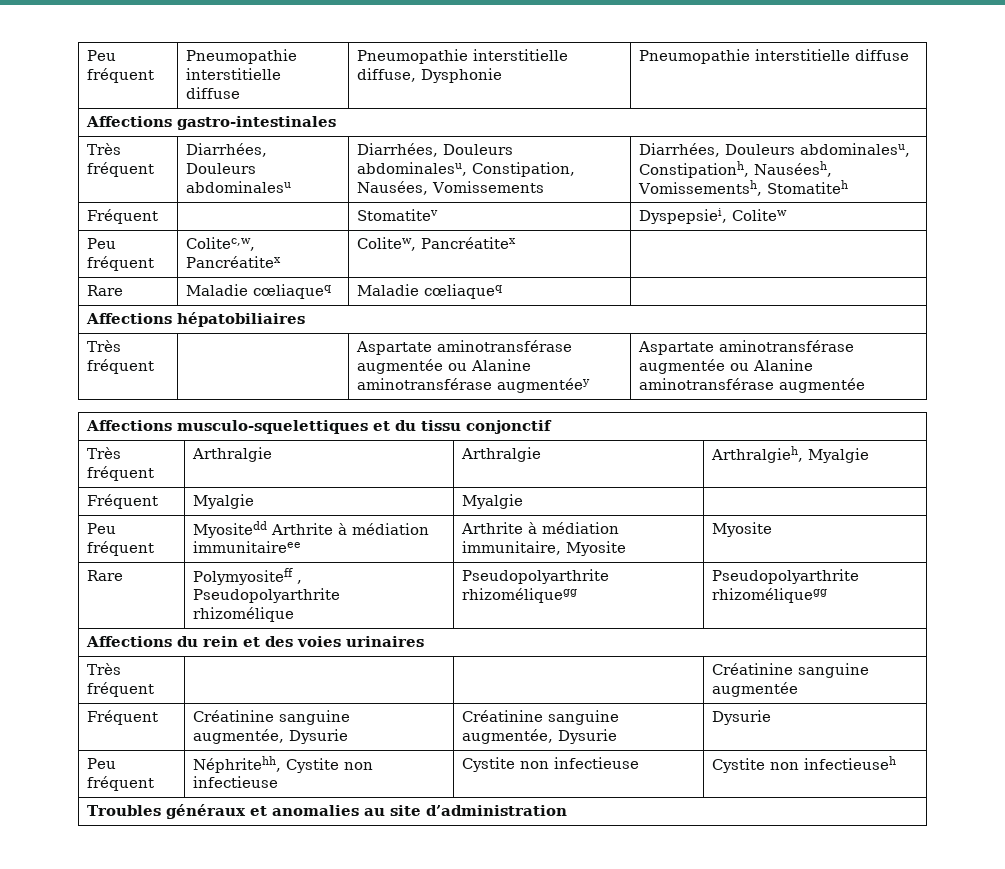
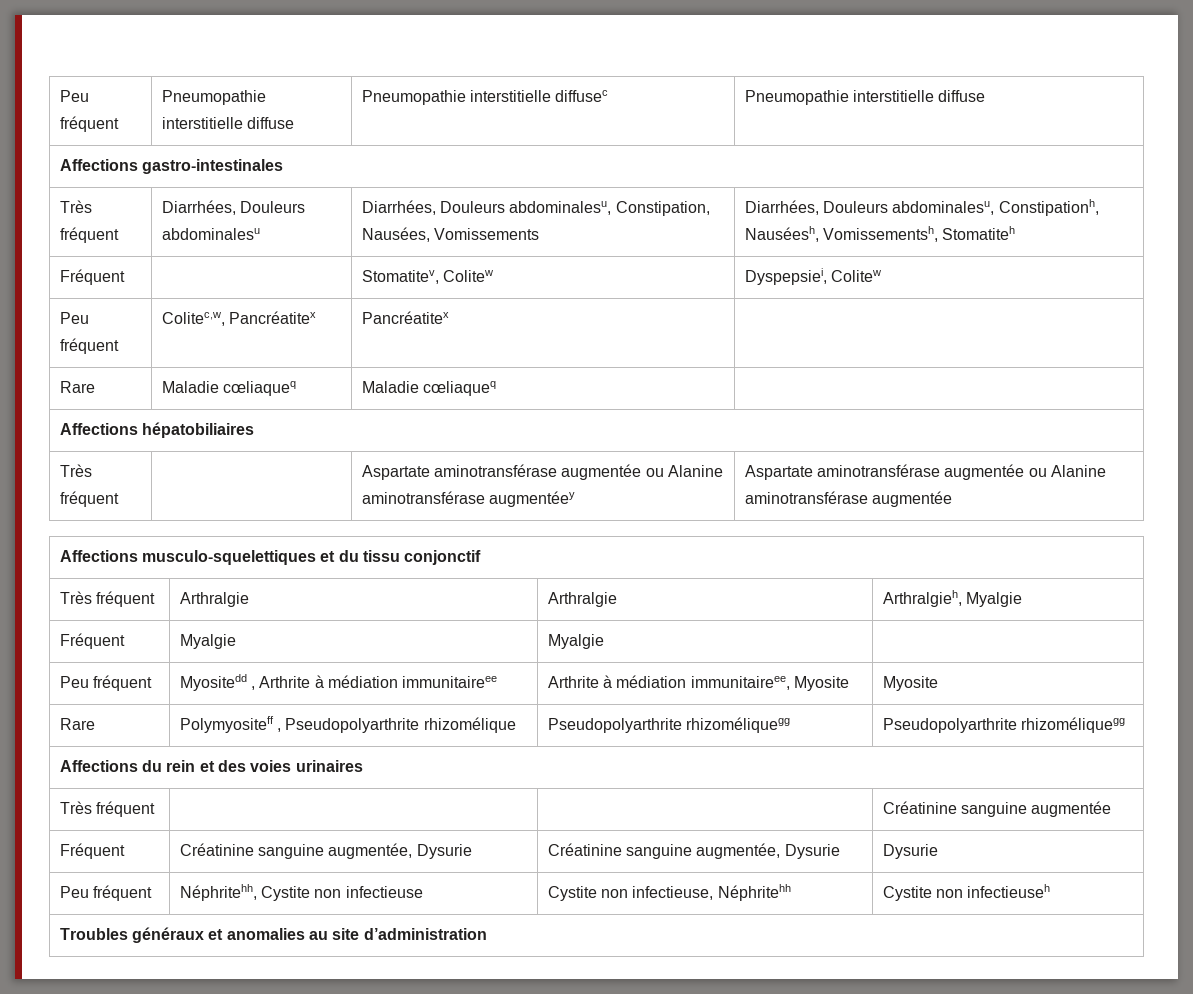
- Peu fréquent | Pneumopathie interstitielle diffuse | Pneumopathie interstitielle diffuse, Dysphonie | Pneumopathie interstitielle diffuse
+ Peu fréquent | Pneumopathie interstitielle diffuse | Pneumopathie interstitielle diffusec | Pneumopathie interstitielle diffuse
- Fréquent | | Stomatitev | Dyspepsiei, Colitew
+ Fréquent | | Stomatitev, Colitew | Dyspepsiei, Colitew
- Peu fréquent | Colitec,w, Pancréatitex | Colitew, Pancréatitex |
+ Peu fréquent | Colitec,w, Pancréatitex | Pancréatitex |
- Peu fréquent | Myositedd Arthrite à médiation immunitaireee | Arthrite à médiation immunitaire, Myosite | Myosite
+ Peu fréquent | Myositedd , Arthrite à médiation immunitaireee | Arthrite à médiation immunitaireee, Myosite | Myosite
- Peu fréquent | Néphritehh, Cystite non infectieuse | Cystite non infectieuse | Cystite non infectieuseh
+ Peu fréquent | Néphritehh, Cystite non infectieuse | Cystite non infectieuse, Néphritehh | Cystite non infectieuseh

